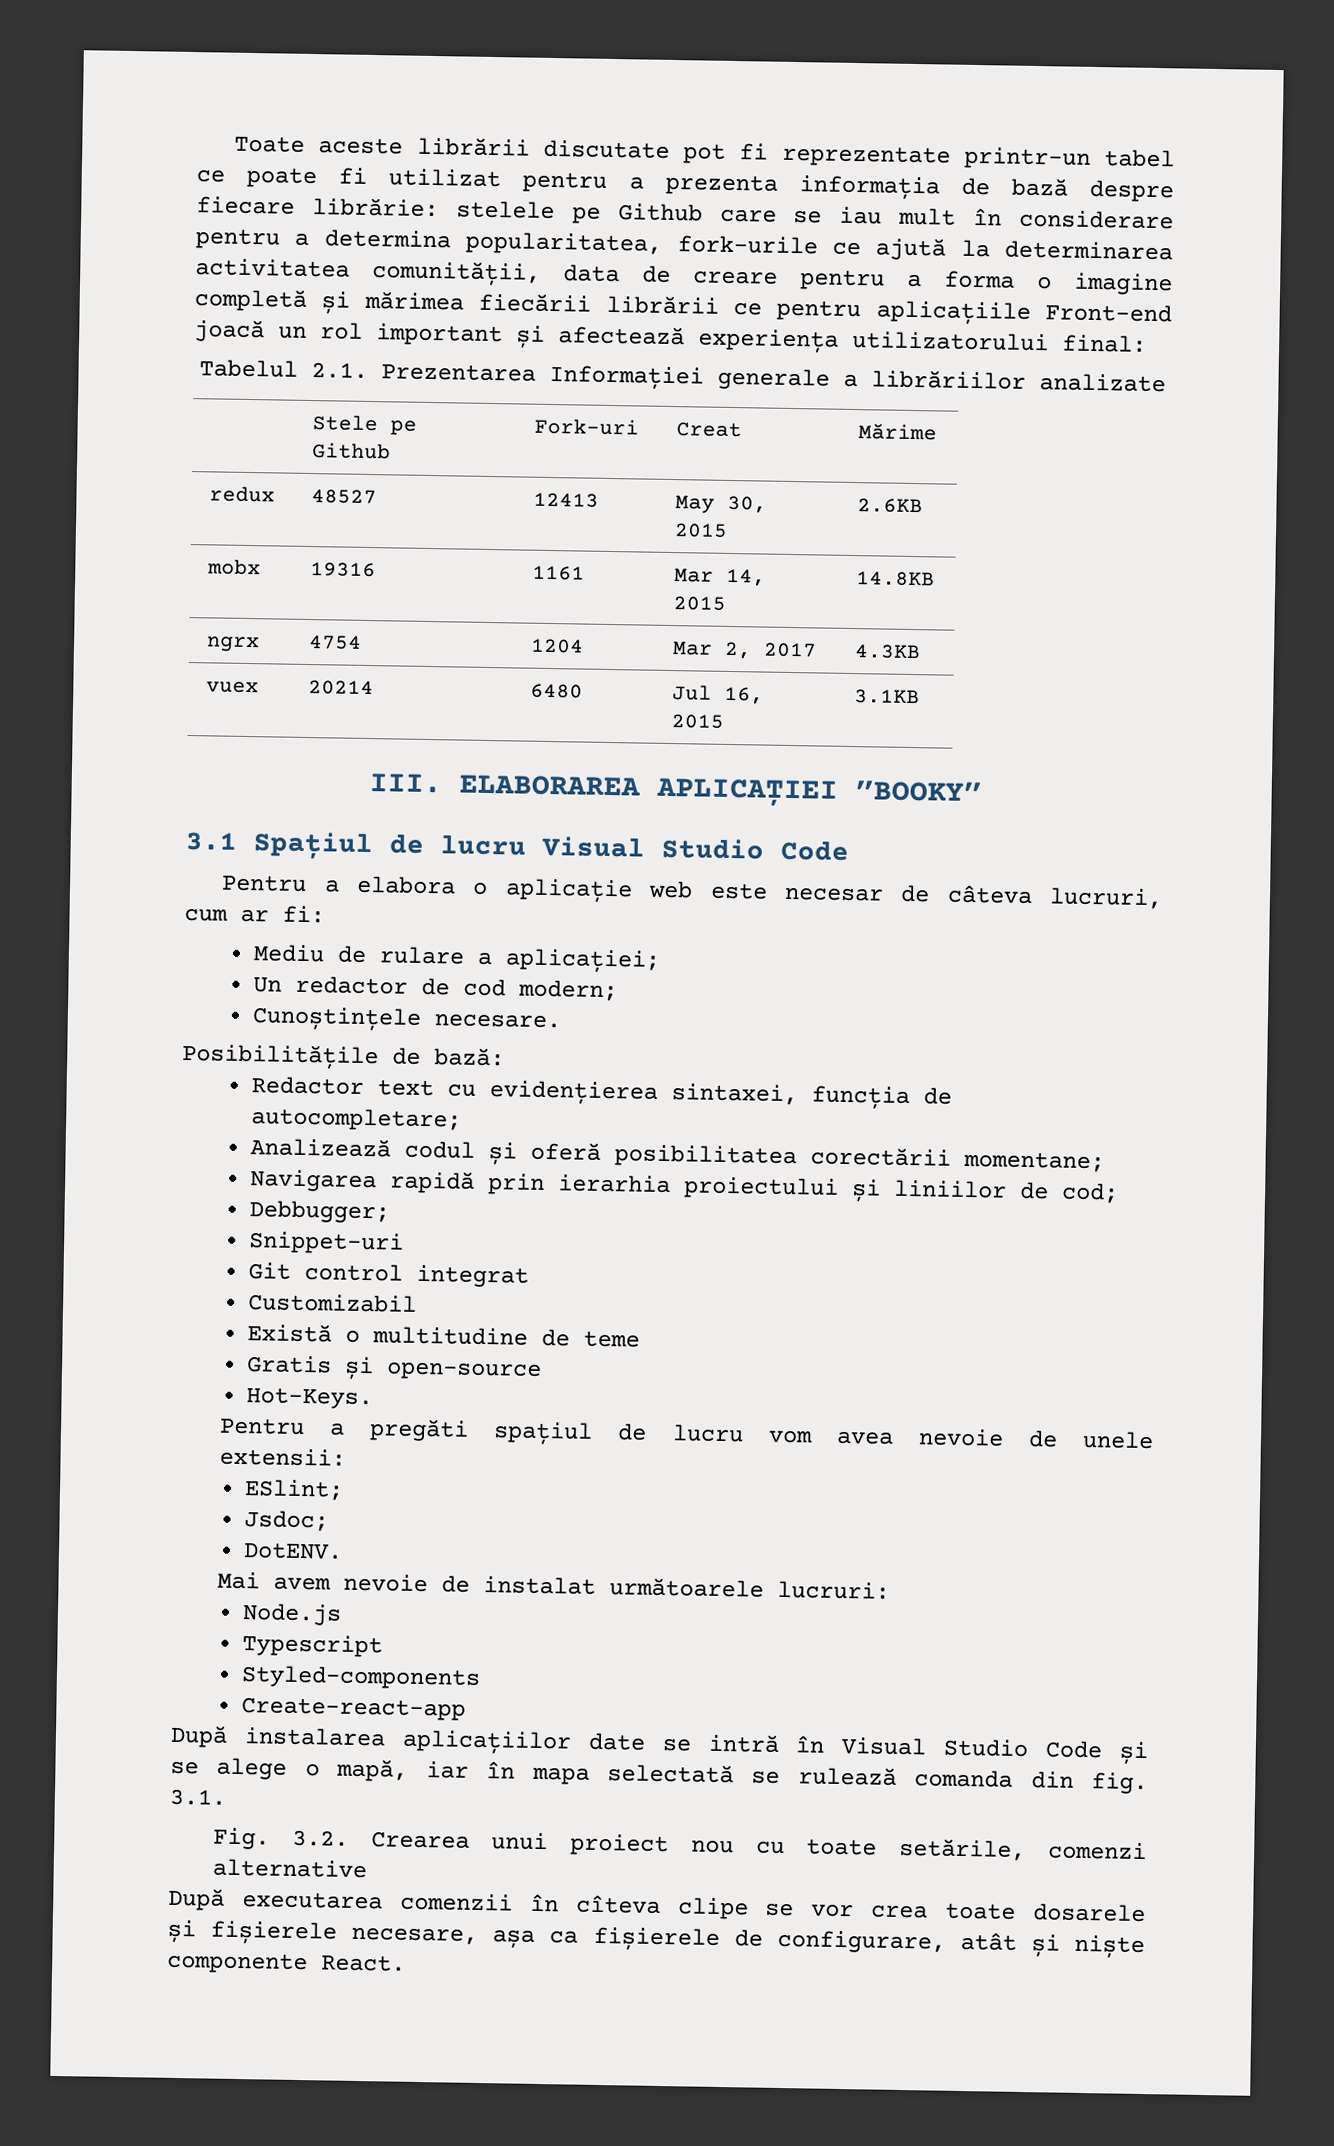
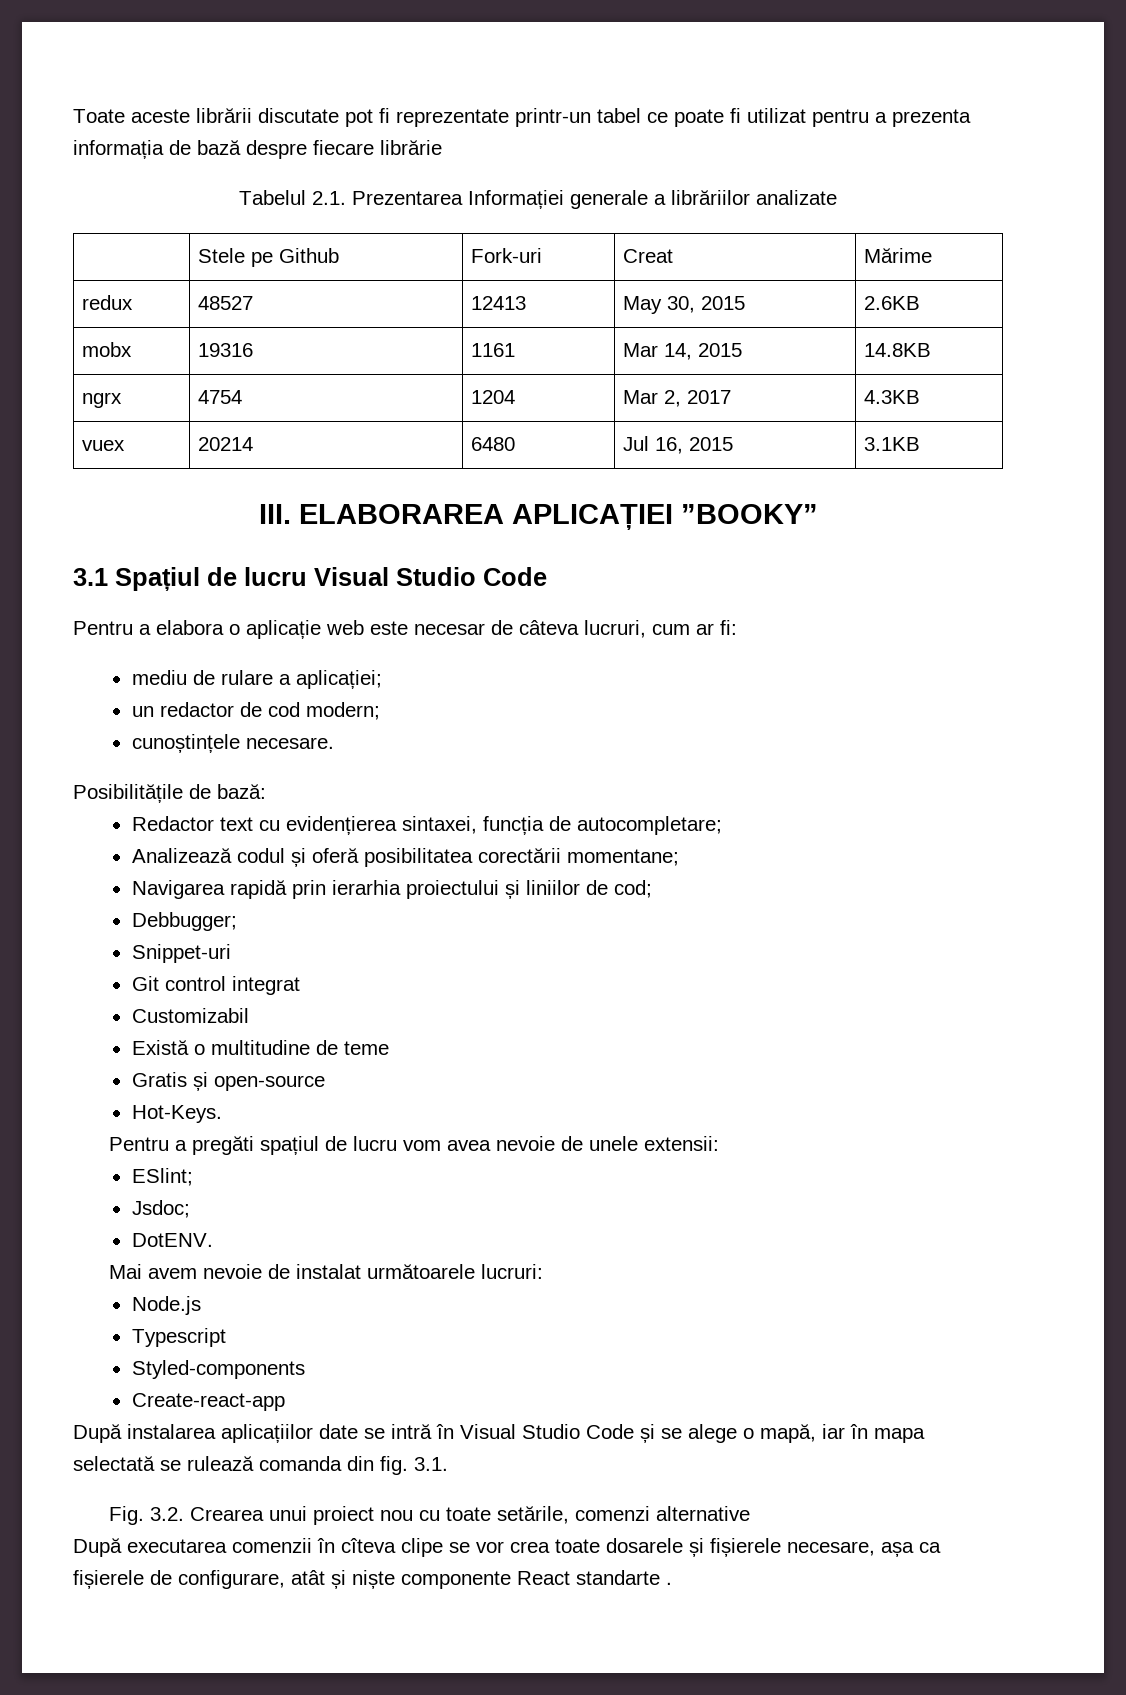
- Toate aceste librării discutate pot fi reprezentate printr-un tabel ce poate fi utilizat pentru a prezenta informația de bază despre fiecare librărie: stelele pe Github care se iau mult în considerare pentru a determina popularitatea, fork-urile ce ajută la determinarea activitatea comunității, data de creare pentru a forma o imagine completă și mărimea fiecării librării ce pentru aplicațiile Front-end joacă un rol important și afectează experiența utilizatorului final:
+ Toate aceste librării discutate pot fi reprezentate printr-un tabel ce poate fi utilizat pentru a prezenta informația de bază despre fiecare librărie
- Mediu de rulare a aplicației;
+ mediu de rulare a aplicației;
- Un redactor de cod modern;
+ un redactor de cod modern;
- Cunoștințele necesare.
+ cunoștințele necesare.
- După executarea comenzii în cîteva clipe se vor crea toate dosarele și fișierele necesare, așa ca fișierele de configurare, atât și niște componente React.
+ După executarea comenzii în cîteva clipe se vor crea toate dosarele și fișierele necesare, așa ca fișierele de configurare, atât și niște componente React standarte .

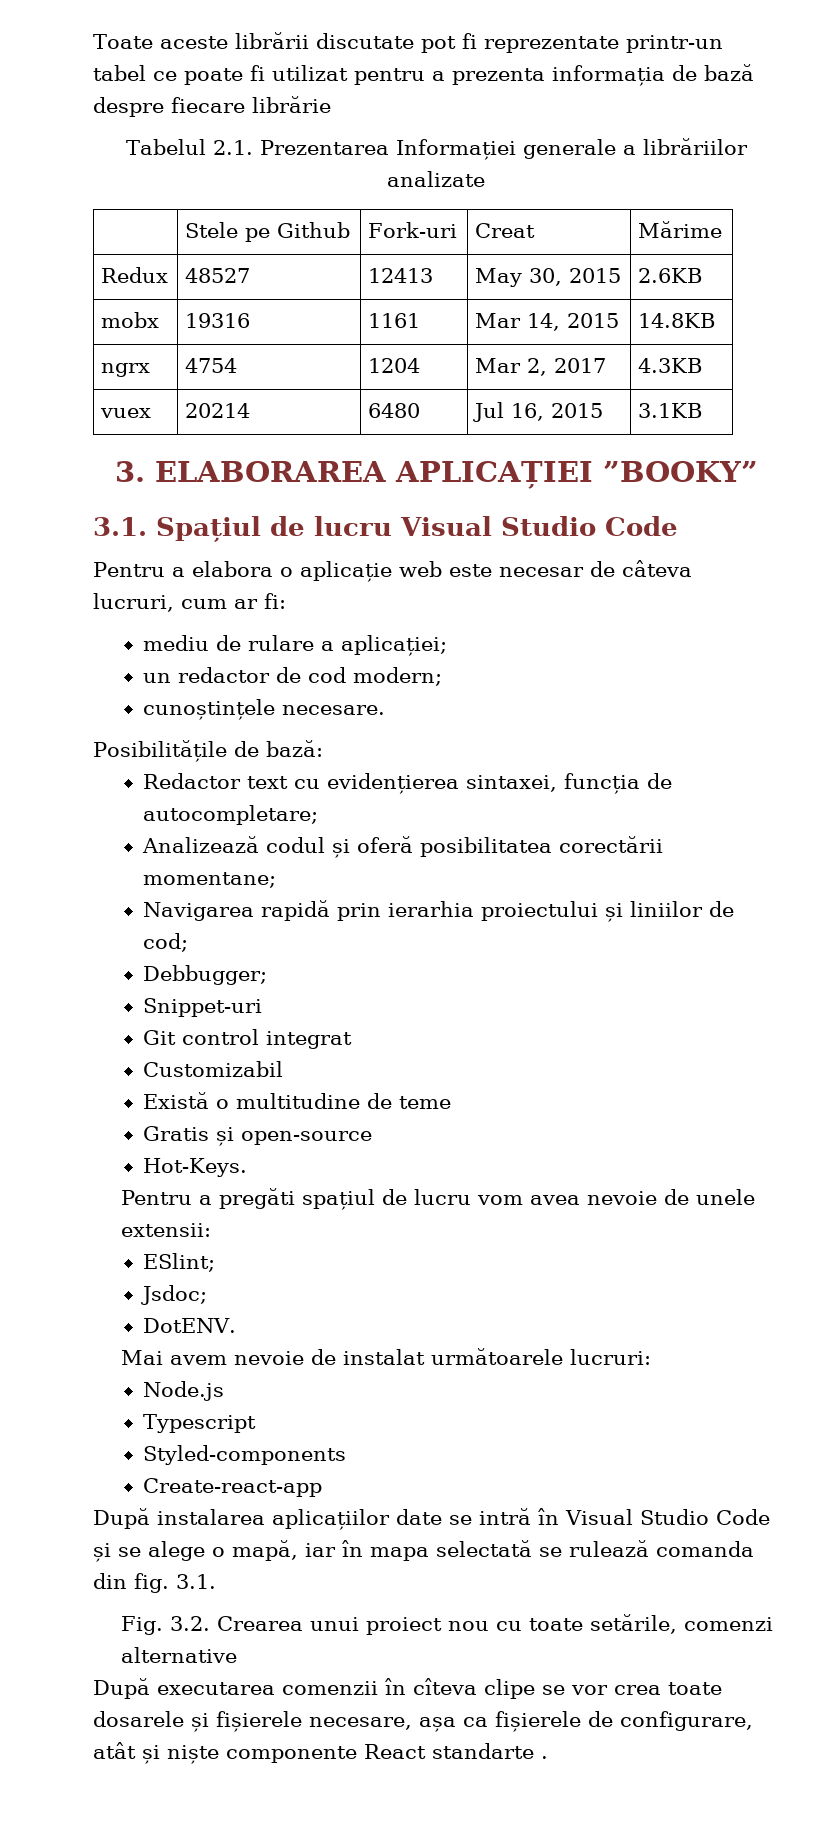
- redux | 48527 | 12413 | May 30, 2015 | 2.6KB
+ Redux | 48527 | 12413 | May 30, 2015 | 2.6KB
- III. ELABORAREA APLICAȚIEI ”BOOKY”
+ 3. ELABORAREA APLICAȚIEI ”BOOKY”
- 3.1 Spațiul de lucru Visual Studio Code
+ 3.1. Spațiul de lucru Visual Studio Code

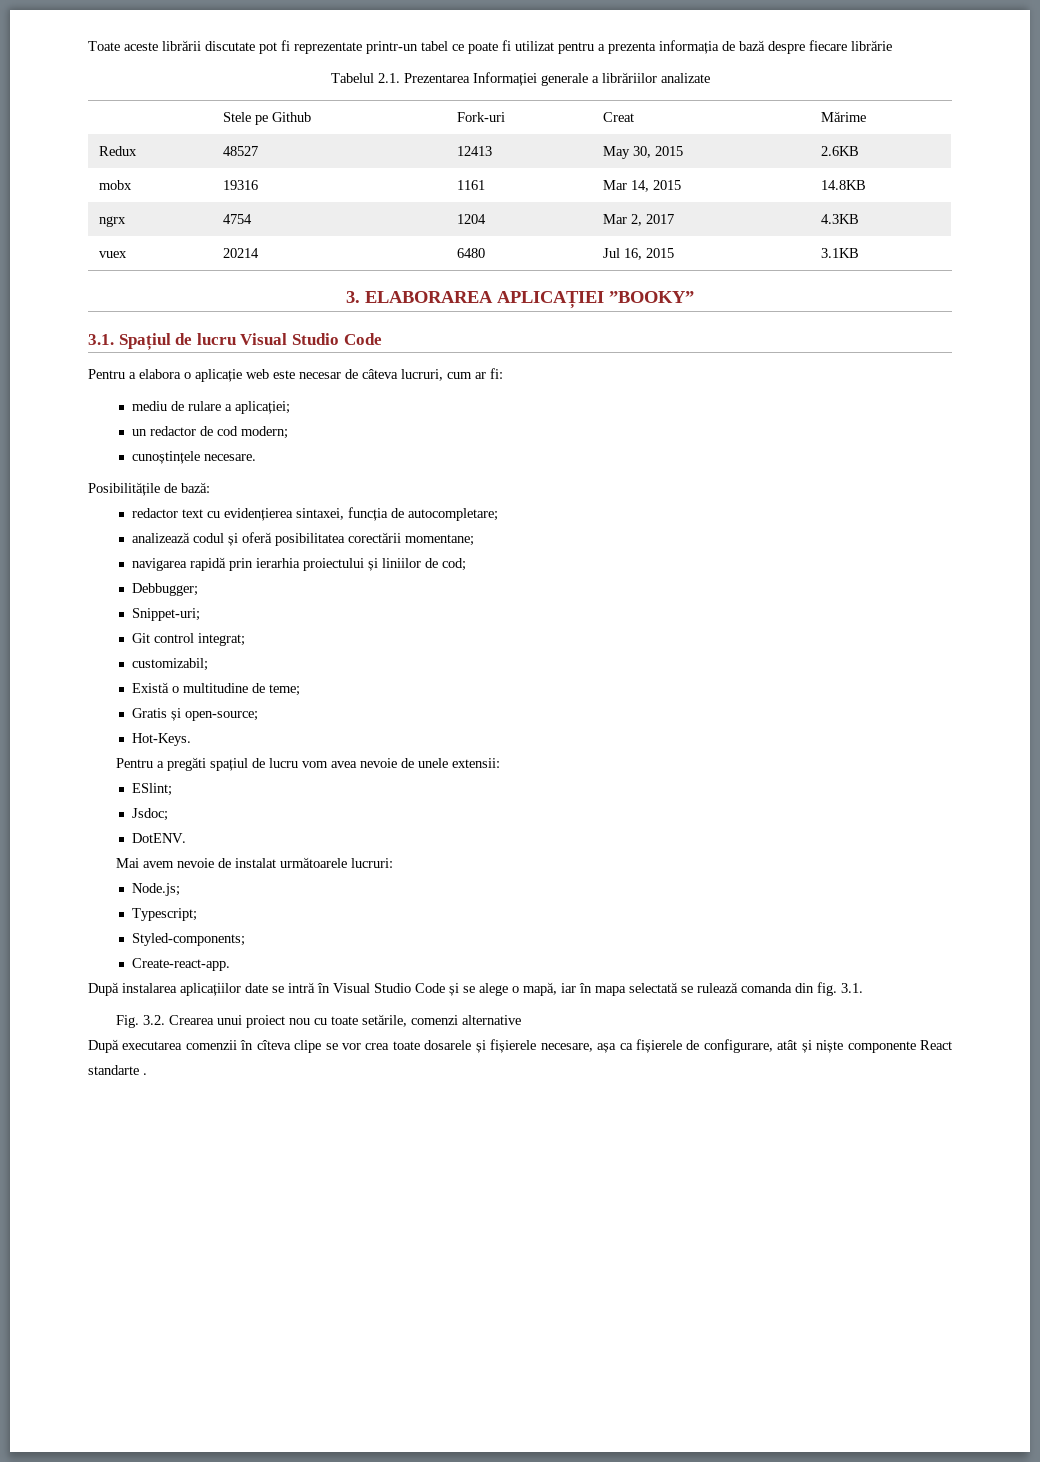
- Redactor text cu evidențierea sintaxei, funcția de autocompletare;
+ redactor text cu evidențierea sintaxei, funcția de autocompletare;
- Analizează codul și oferă posibilitatea corectării momentane;
+ analizează codul și oferă posibilitatea corectării momentane;
- Navigarea rapidă prin ierarhia proiectului și liniilor de cod;
+ navigarea rapidă prin ierarhia proiectului și liniilor de cod;
- Snippet-uri
+ Snippet-uri;
- Git control integrat
- Customizabil
+ Git control integrat;
+ customizabil;
- Există o multitudine de teme
+ Există o multitudine de teme;
- Gratis și open-source
+ Gratis și open-source;
- Node.js
- Typescript
- Styled-components
- Create-react-app
+ Node.js;
+ Typescript;
+ Styled-components;
+ Create-react-app.

